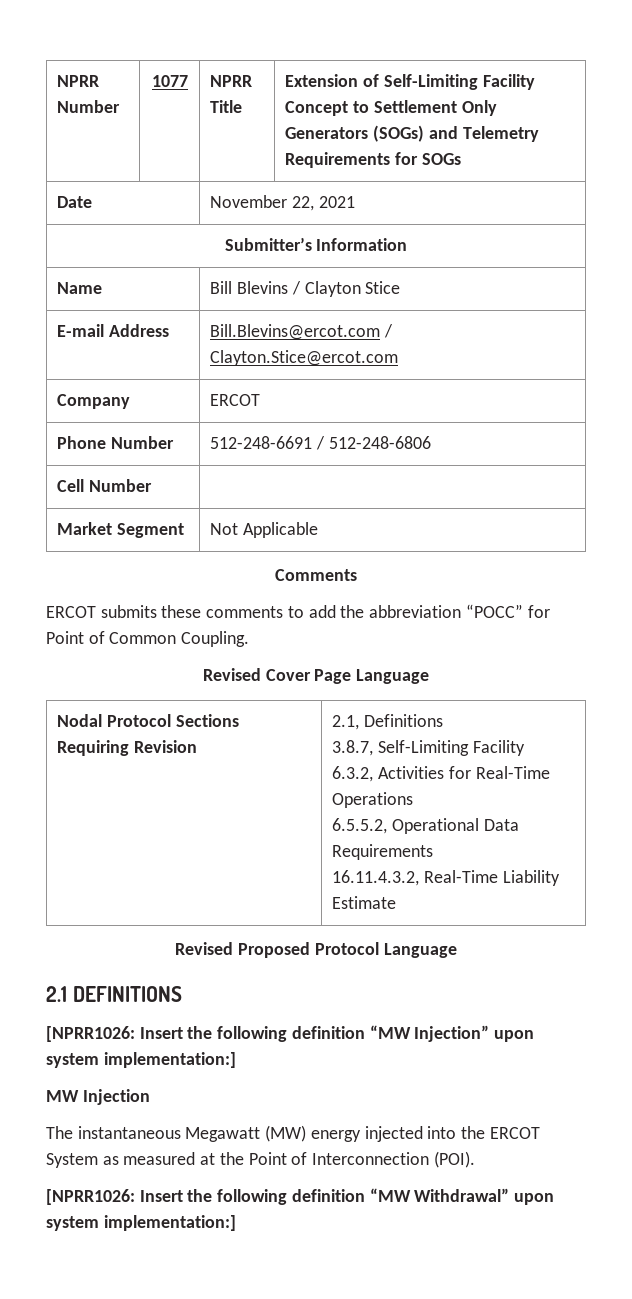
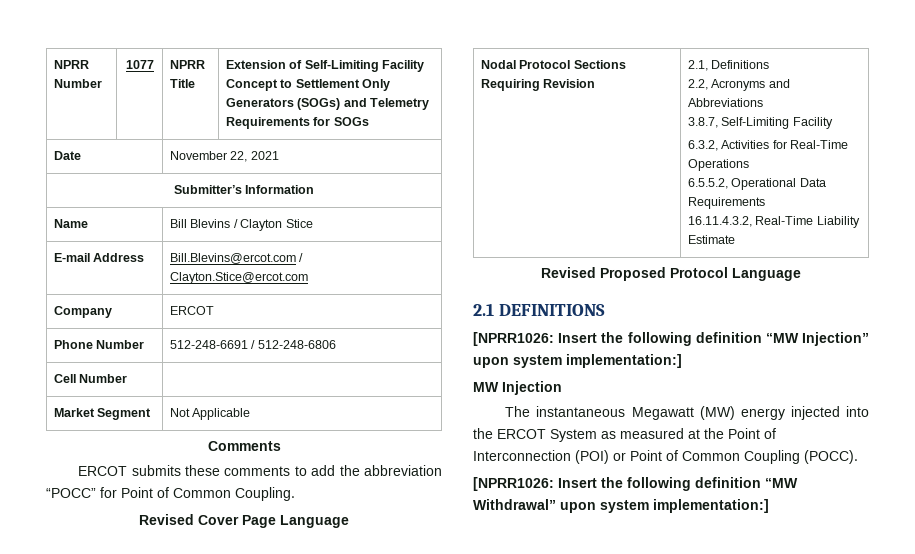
  Nodal Protocol Sections Requiring Revision | 2.1, Definitions
+ 2.2, Acronyms and Abbreviations
- The instantaneous Megawatt (MW) energy injected into the ERCOT System as measured at the Point of Interconnection (POI).
+ The instantaneous Megawatt (MW) energy injected into the ERCOT System as measured at the Point of Interconnection (POI) or Point of Common Coupling (POCC).

